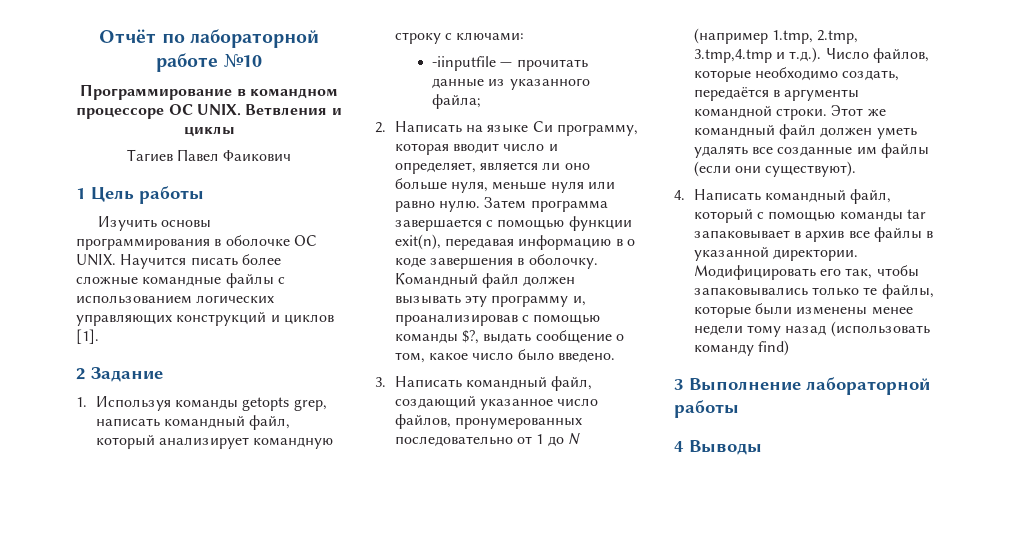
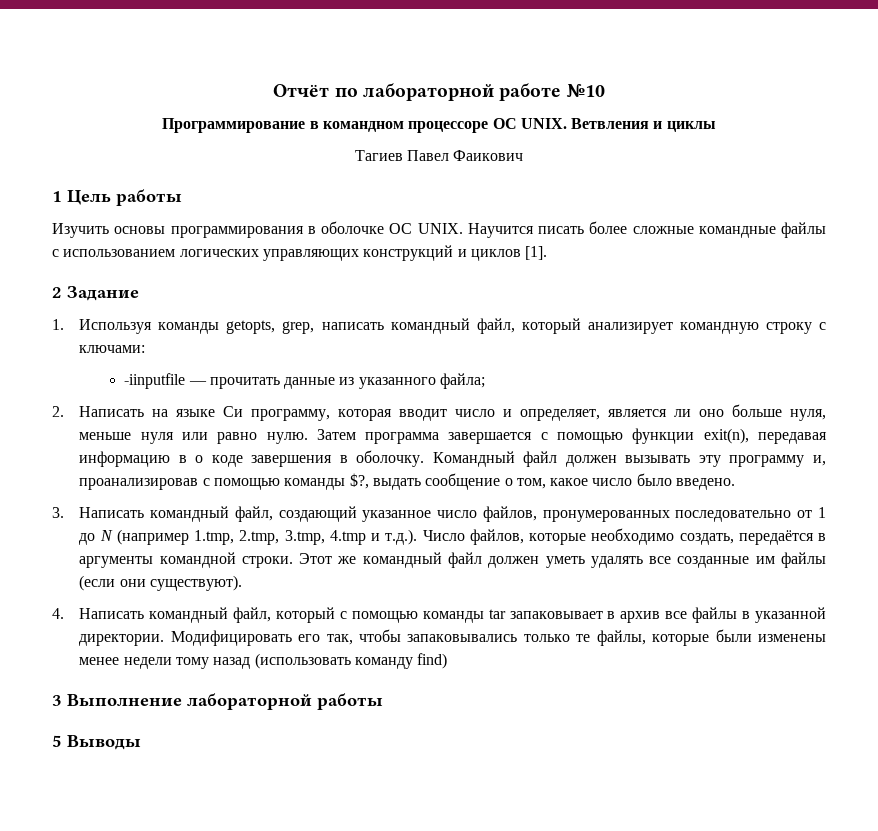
- 1. Используя команды getopts grep, написать командный файл, который анализирует командную строку с ключами:
+ 1. Используя команды getopts, grep, написать командный файл, который анализирует командную строку с ключами:
- 3. Написать командный файл, создающий указанное число файлов, пронумерованных последовательно от 1 до N (например 1.tmp, 2.tmp, 3.tmp,4.tmp и т.д.). Число файлов, которые необходимо создать, передаётся в аргументы командной строки.
+ 3. Написать командный файл, создающий указанное число файлов, пронумерованных последовательно от 1 до N (например 1.tmp, 2.tmp, 3.tmp, 4.tmp и т.д.). Число файлов, которые необходимо создать, передаётся в аргументы командной строки.
- 4 Выводы
+ 5 Выводы

